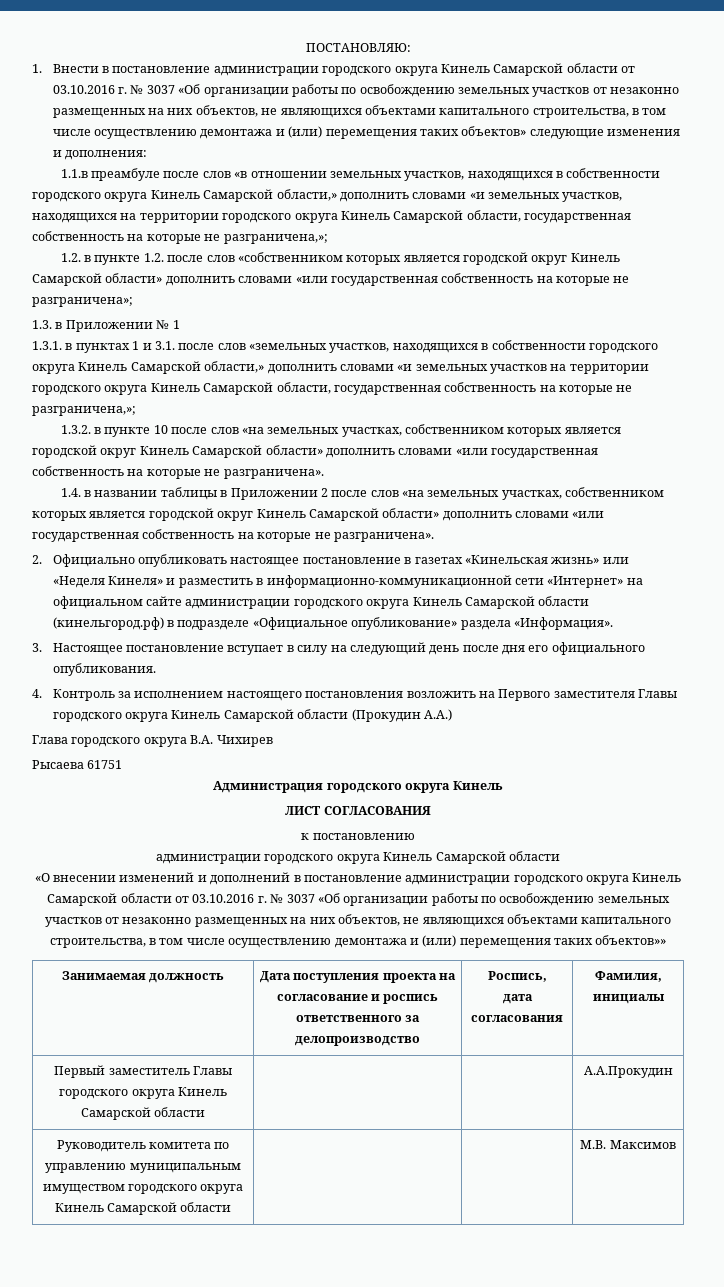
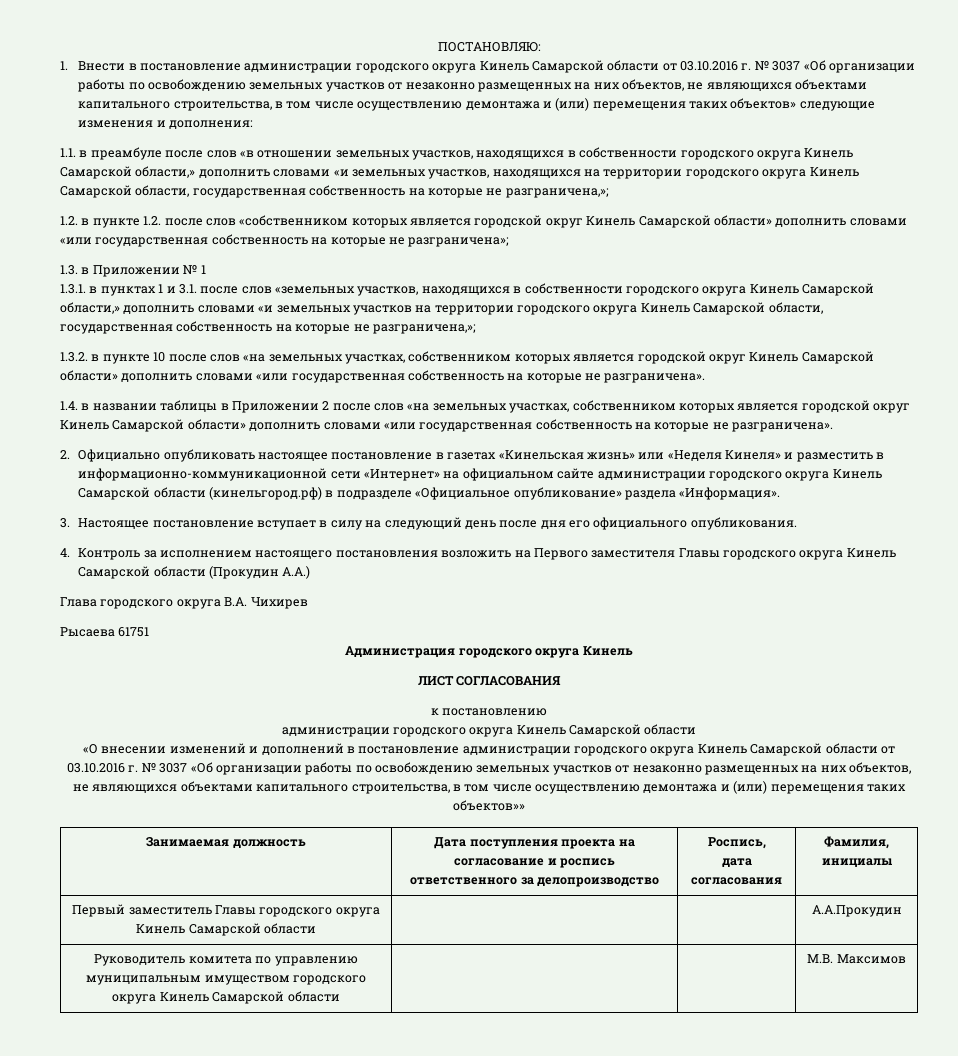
- 1.1.в преамбуле после слов «в отношении земельных участков, находящихся в собственности городского округа Кинель Самарской области,» дополнить словами «и земельных участков, находящихся на территории городского округа Кинель Самарской области, государственная собственность на которые не разграничена,»;
+ 1.1. в преамбуле после слов «в отношении земельных участков, находящихся в собственности городского округа Кинель Самарской области,» дополнить словами «и земельных участков, находящихся на территории городского округа Кинель Самарской области, государственная собственность на которые не разграничена,»;

